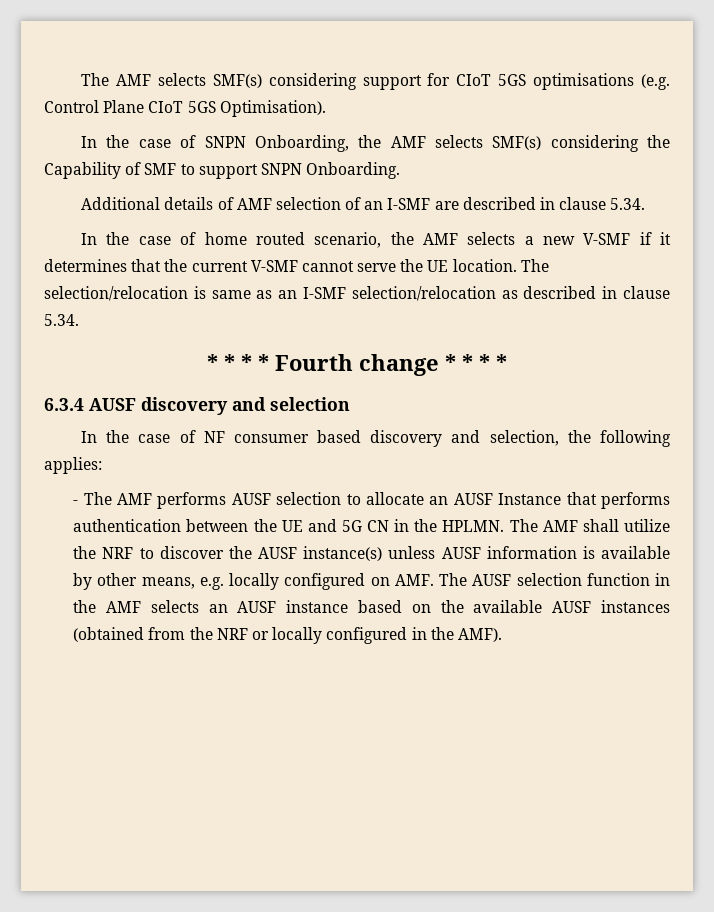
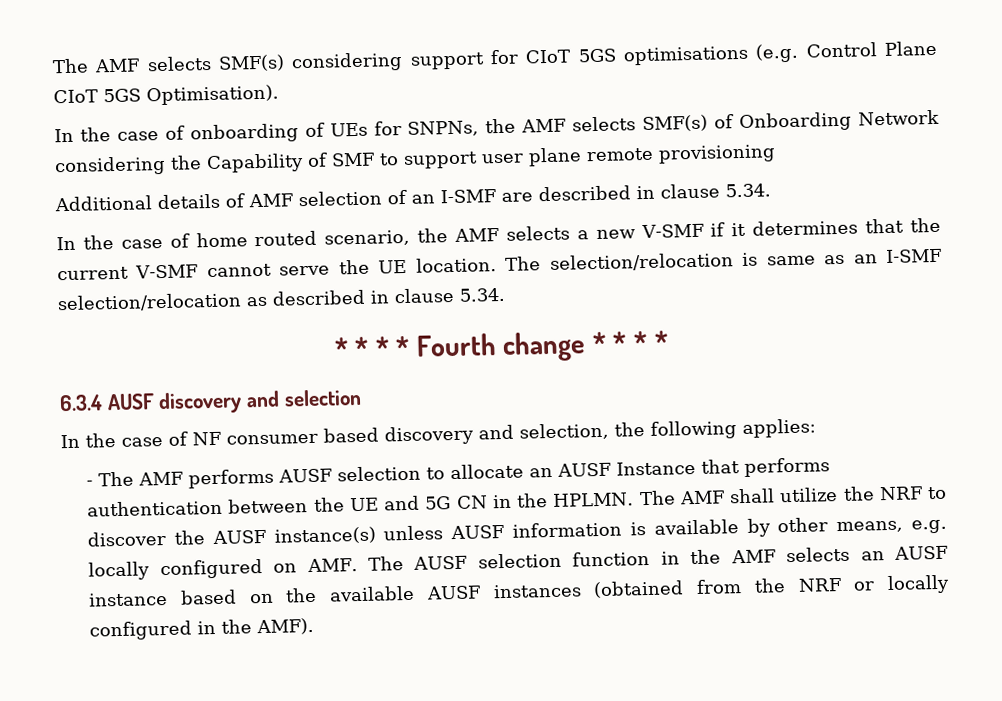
- In the case of SNPN Onboarding, the AMF selects SMF(s) considering the Capability of SMF to support SNPN Onboarding.
+ In the case of onboarding of UEs for SNPNs, the AMF selects SMF(s) of Onboarding Network considering the Capability of SMF to support user plane remote provisioning

